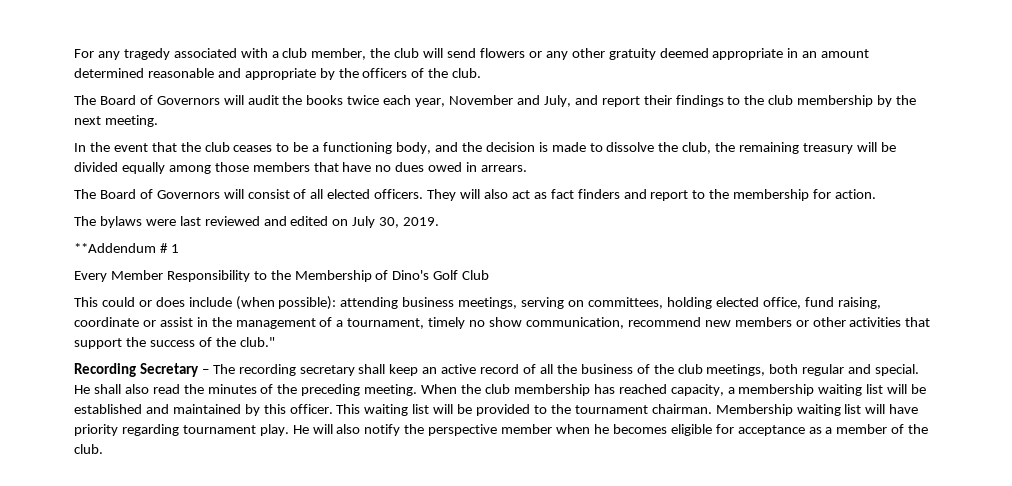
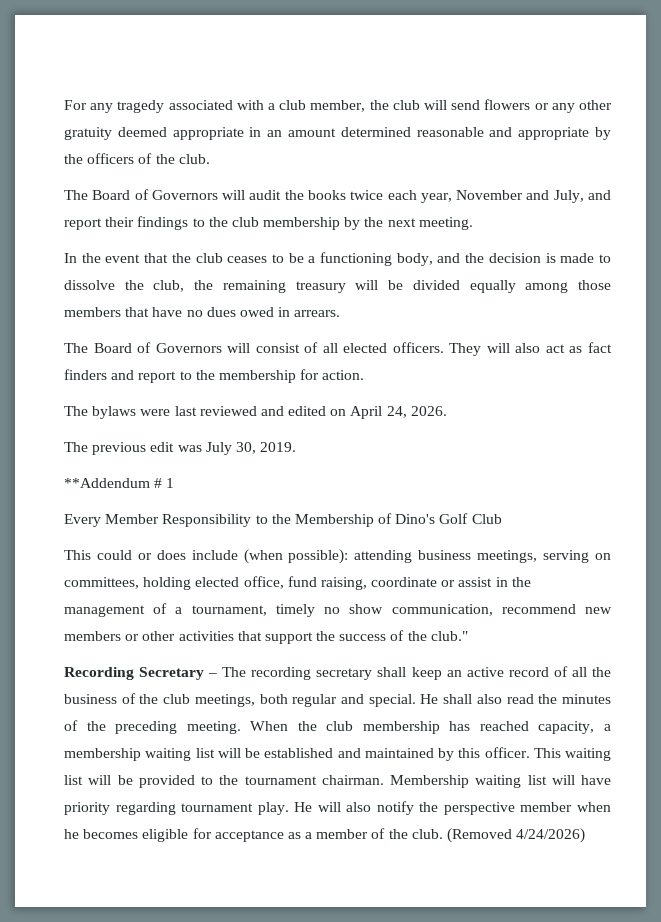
- The bylaws were last reviewed and edited on July 30, 2019.
+ The bylaws were last reviewed and edited on April 24, 2026.
+ The previous edit was July 30, 2019.
+ (Removed 4/24/2026)

